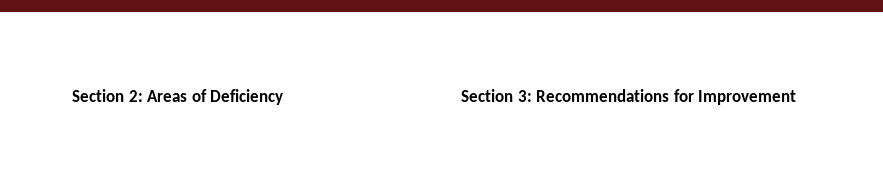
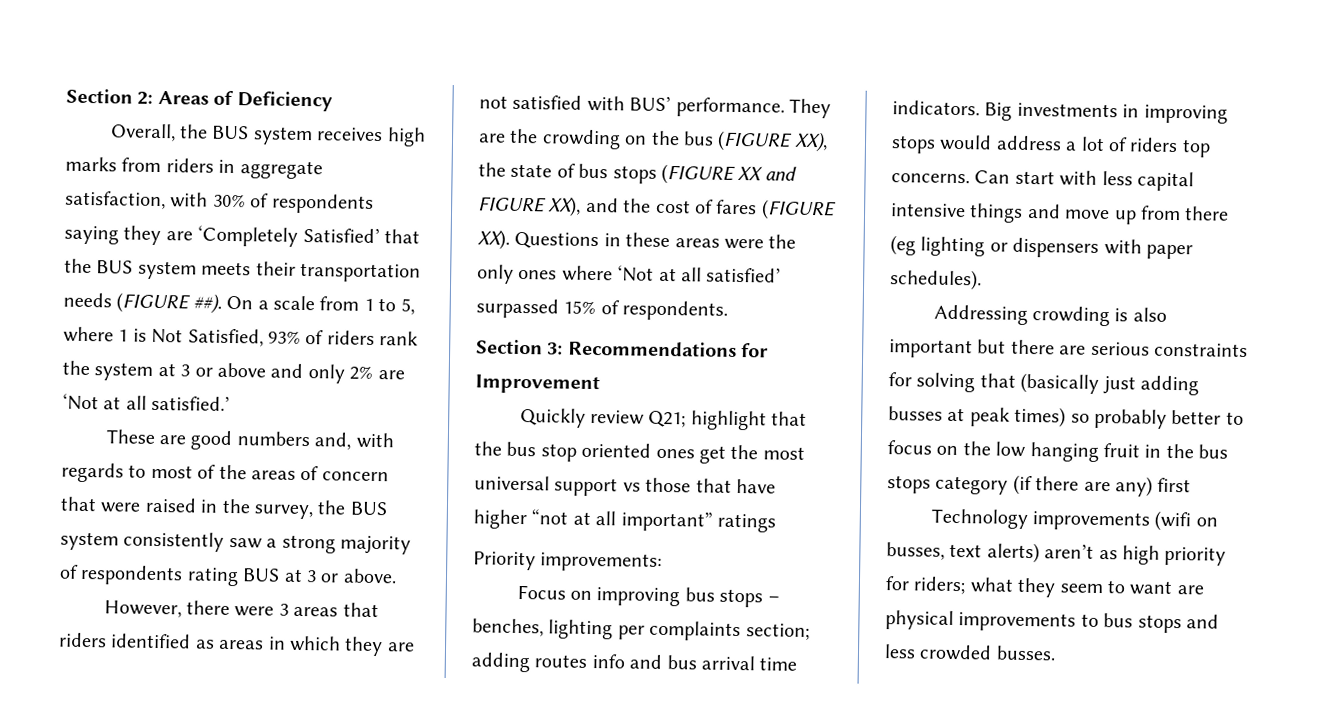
+ Overall, the BUS system receives high marks from riders in aggregate satisfaction, with 30% of respondents saying they are ‘Completely Satisfied’ that the BUS system meets their transportation needs (FIGURE ##). On a scale from 1 to 5, where 1 is Not Satisfied, 93% of riders rank the system at 3 or above and only 2% are ‘Not at all satisfied.’
+ These are good numbers and, with regards to most of the areas of concern that were raised in the survey, the BUS system consistently saw a strong majority of respondents rating BUS at 3 or above.
+ However, there were 3 areas that riders identified as areas in which they are not satisfied with BUS’ performance. They are the crowding on the bus (FIGURE XX), the state of bus stops (FIGURE XX and FIGURE XX), and the cost of fares (FIGURE XX). Questions in these areas were the only ones where ‘Not at all satisfied’ surpassed 15% of respondents.
+ Quickly review Q21; highlight that the bus stop oriented ones get the most universal support vs those that have higher “not at all important” ratings
+ Priority improvements:
+ Focus on improving bus stops – benches, lighting per complaints section; adding routes info and bus arrival time indicators. Big investments in improving stops would address a lot of riders top concerns. Can start with less capital intensive things and move up from there (eg lighting or dispensers with paper schedules).
+ Addressing crowding is also important but there are serious constraints for solving that (basically just adding busses at peak times) so probably better to focus on the low hanging fruit in the bus stops category (if there are any) first
+ Technology improvements (wifi on busses, text alerts) aren’t as high priority for riders; what they seem to want are physical improvements to bus stops and less crowded busses.

